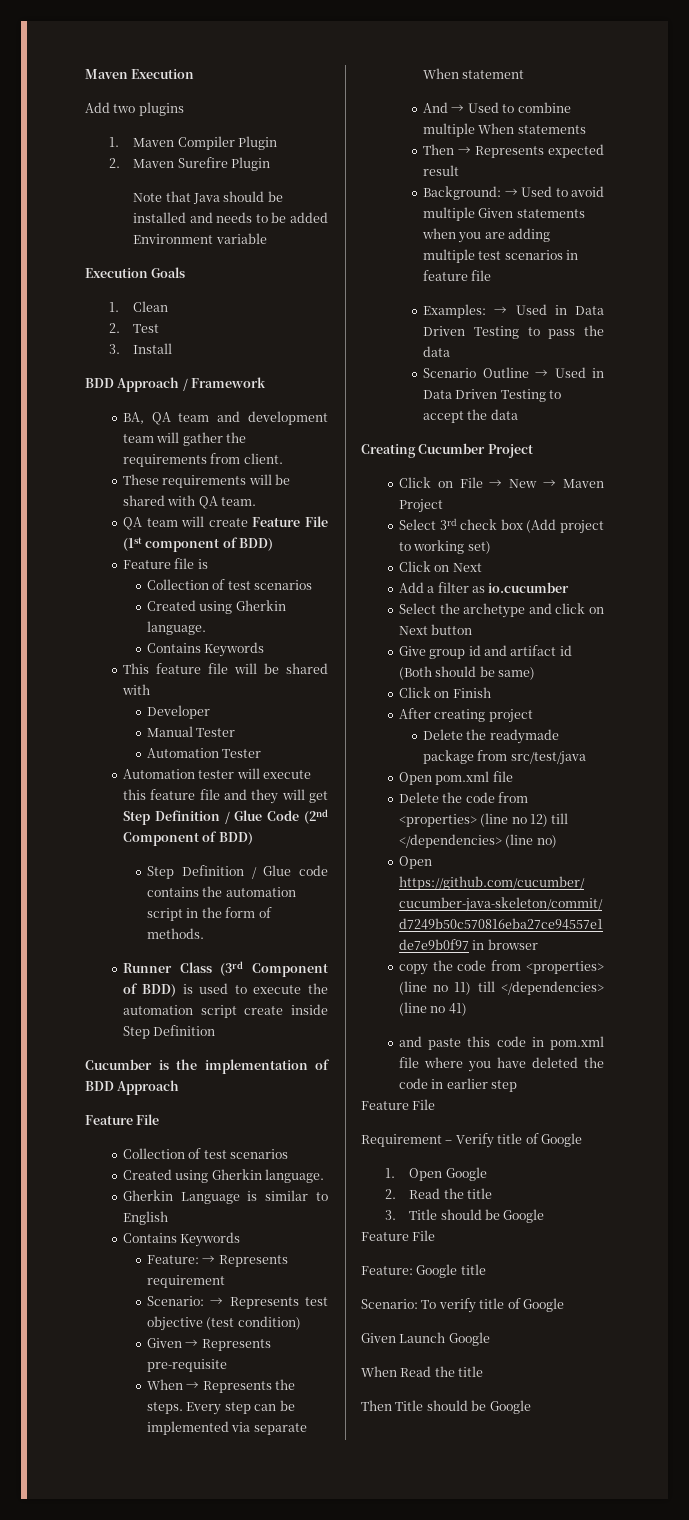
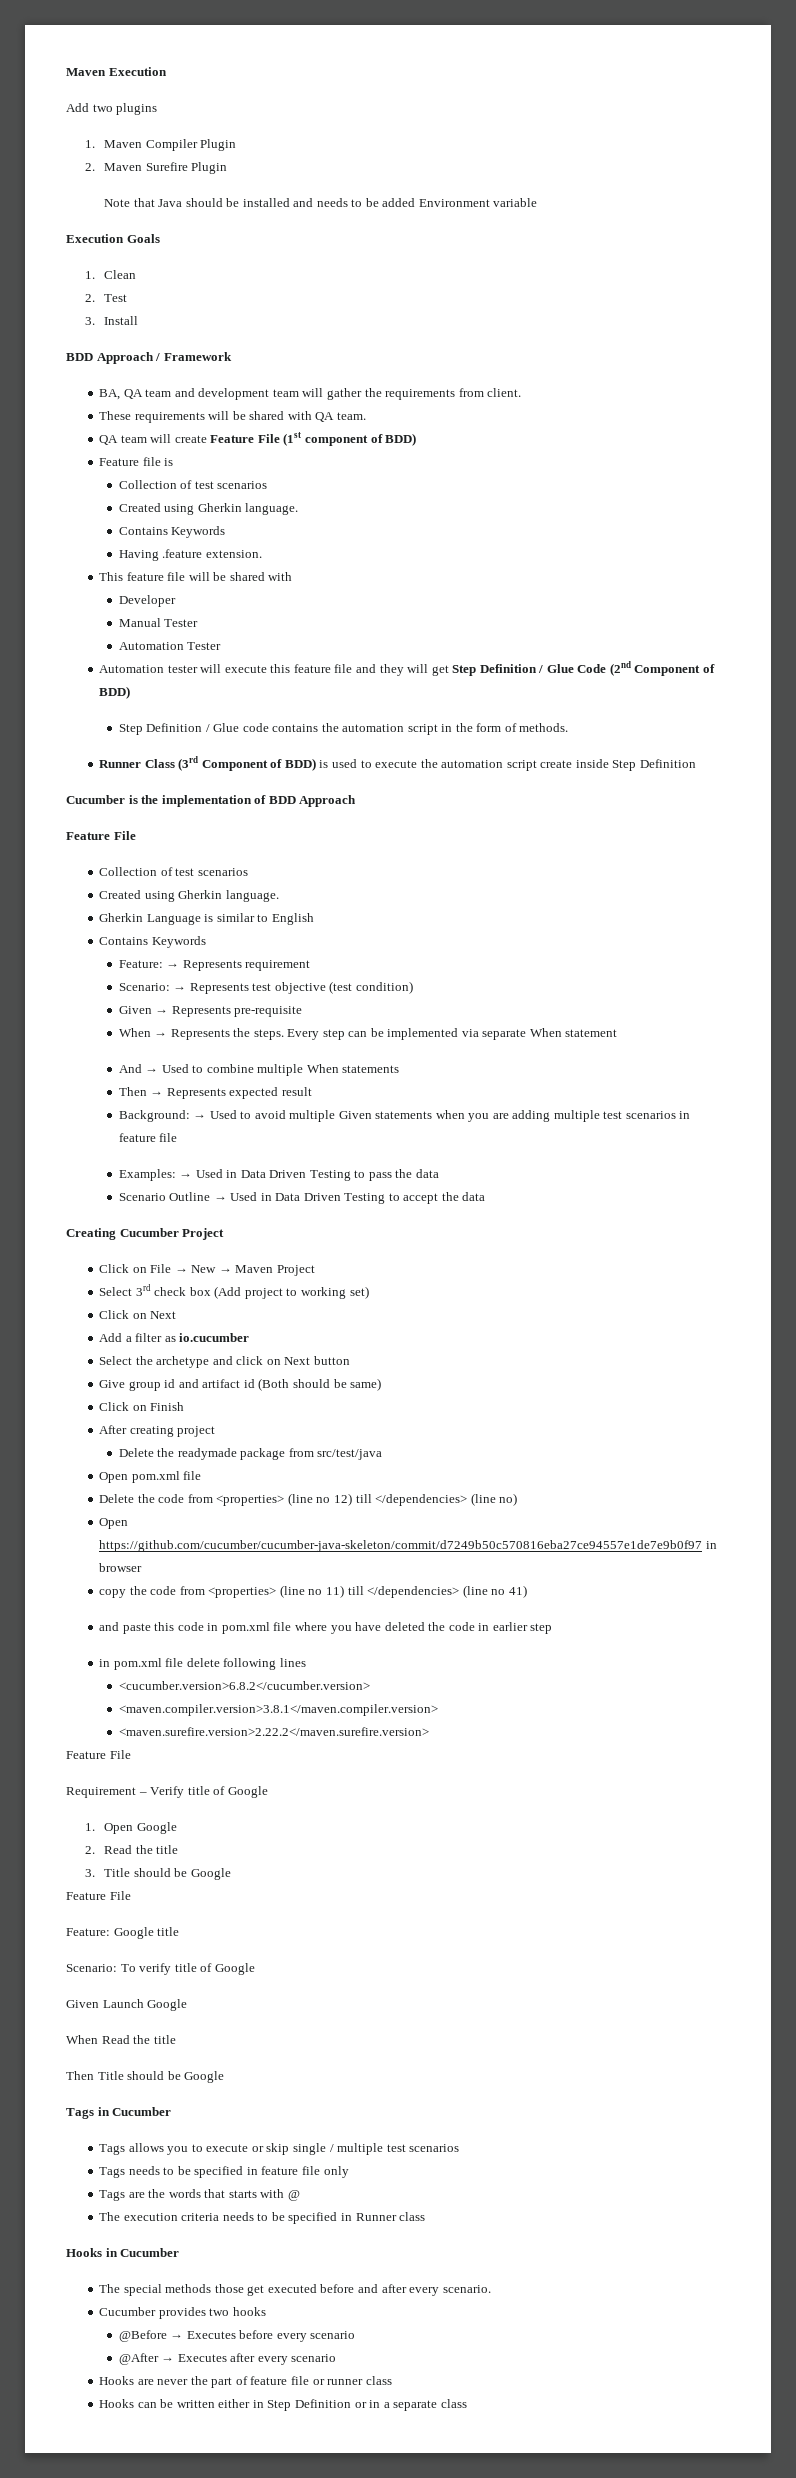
+ Having .feature extension.
+ in pom.xml file delete following lines
+ <cucumber.version>6.8.2</cucumber.version>
+ <maven.compiler.version>3.8.1</maven.compiler.version>
+ <maven.surefire.version>2.22.2</maven.surefire.version>
+ Tags in Cucumber
+ Tags allows you to execute or skip single / multiple test scenarios
+ Tags needs to be specified in feature file only
+ Tags are the words that starts with @
+ The execution criteria needs to be specified in Runner class
+ Hooks in Cucumber
+ The special methods those get executed before and after every scenario.
+ Cucumber provides two hooks
+ @Before → Executes before every scenario
+ @After → Executes after every scenario
+ Hooks are never the part of feature file or runner class
+ Hooks can be written either in Step Definition or in a separate class

